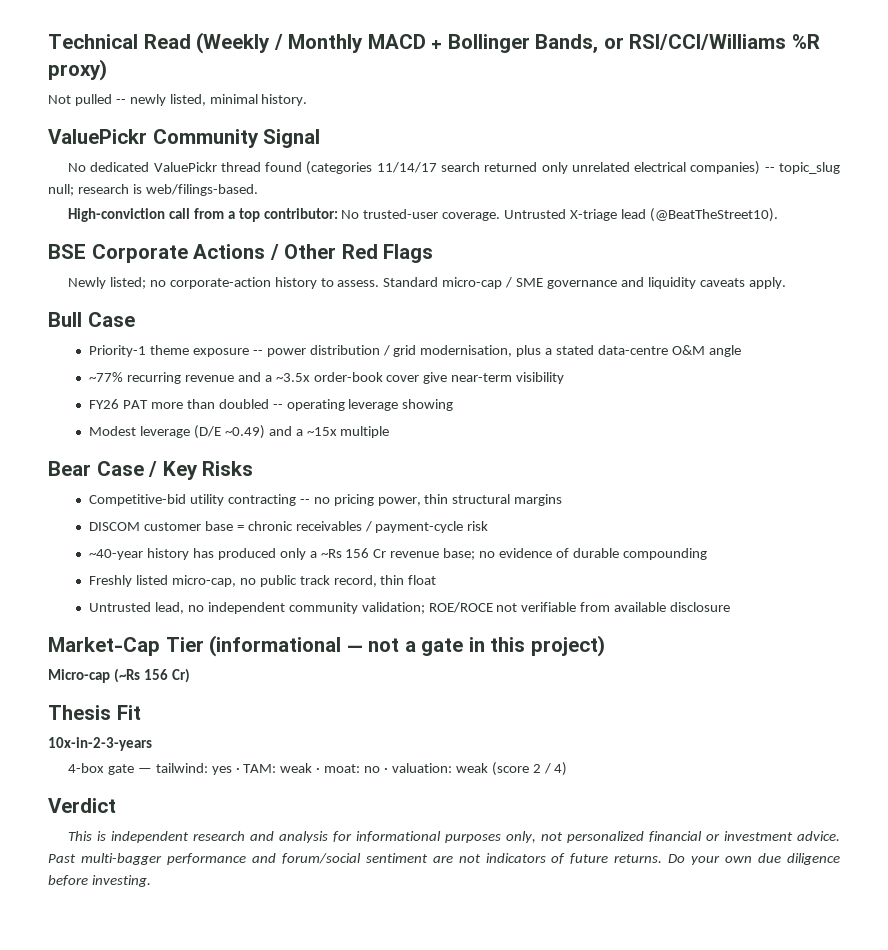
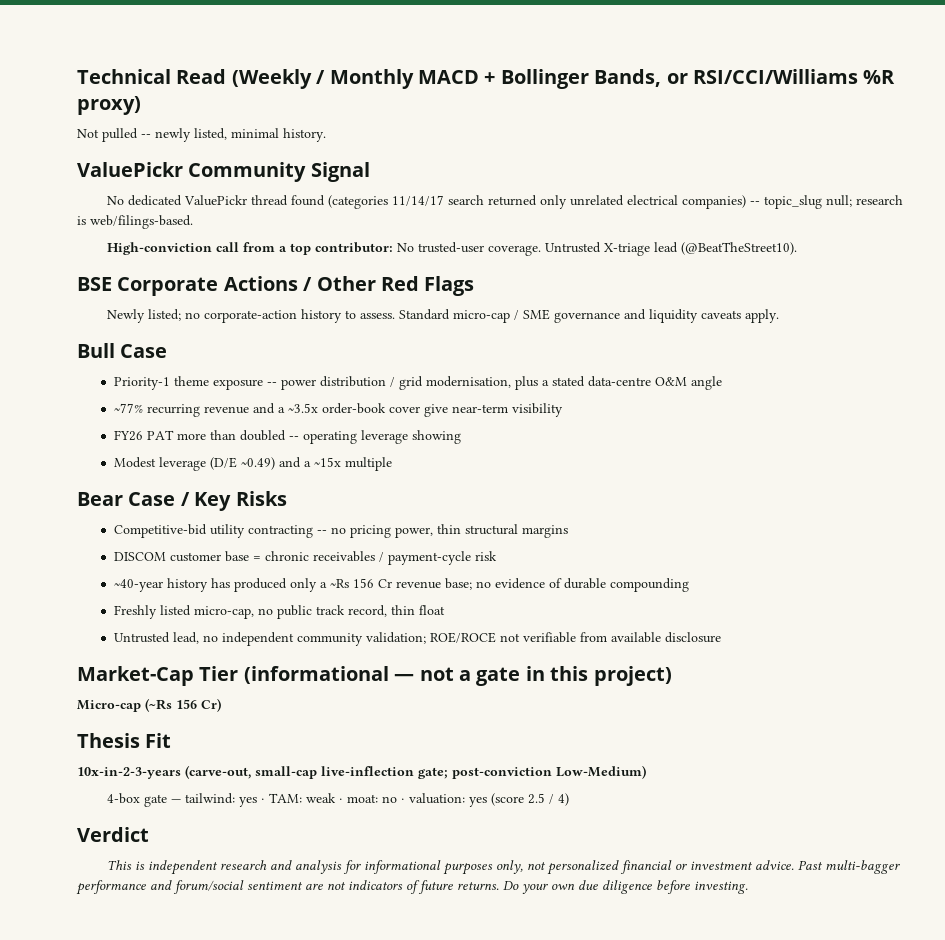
- 10x-in-2-3-years
+ 10x-in-2-3-years (carve-out, small-cap live-inflection gate; post-conviction Low-Medium)
- 4-box gate — tailwind: yes · TAM: weak · moat: no · valuation: weak (score 2 / 4)
+ 4-box gate — tailwind: yes · TAM: weak · moat: no · valuation: yes (score 2.5 / 4)

